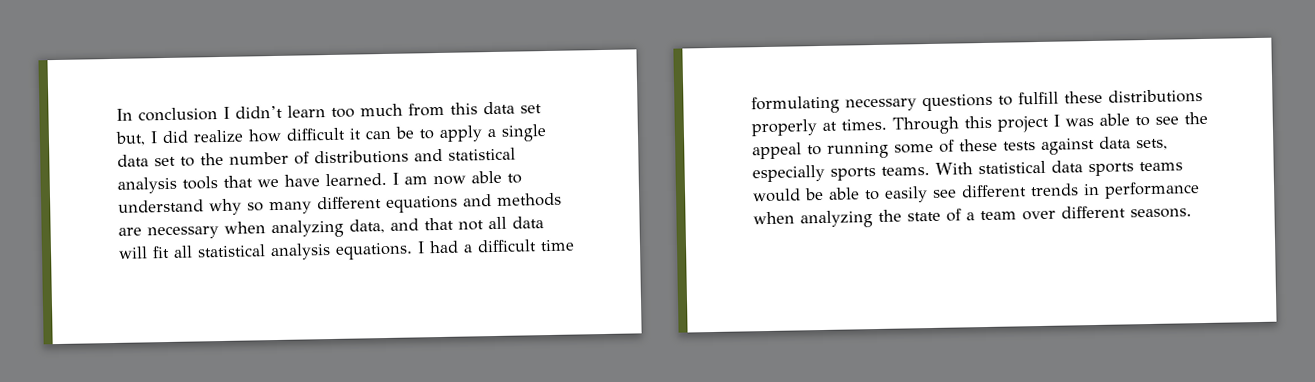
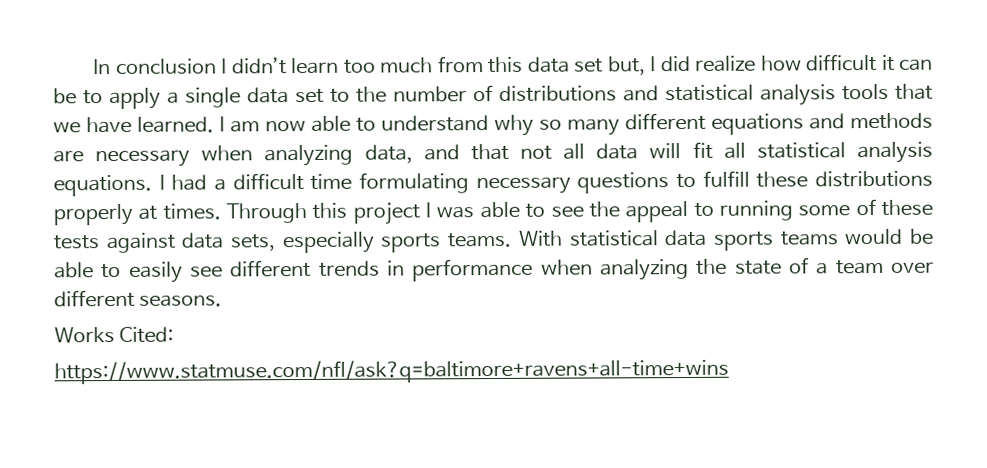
+ Works Cited:
+ https://www.statmuse.com/nfl/ask?q=baltimore+ravens+all-time+wins

